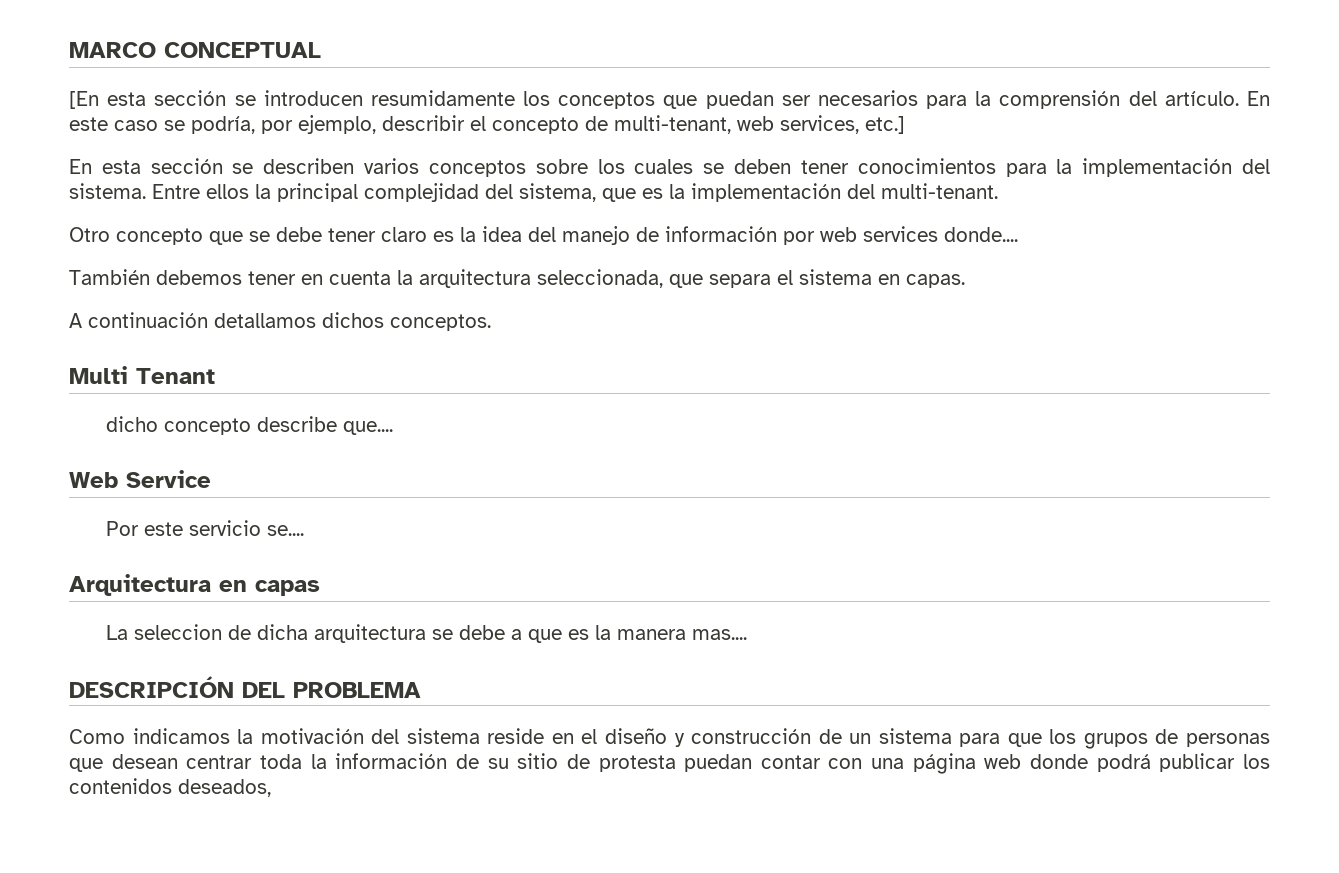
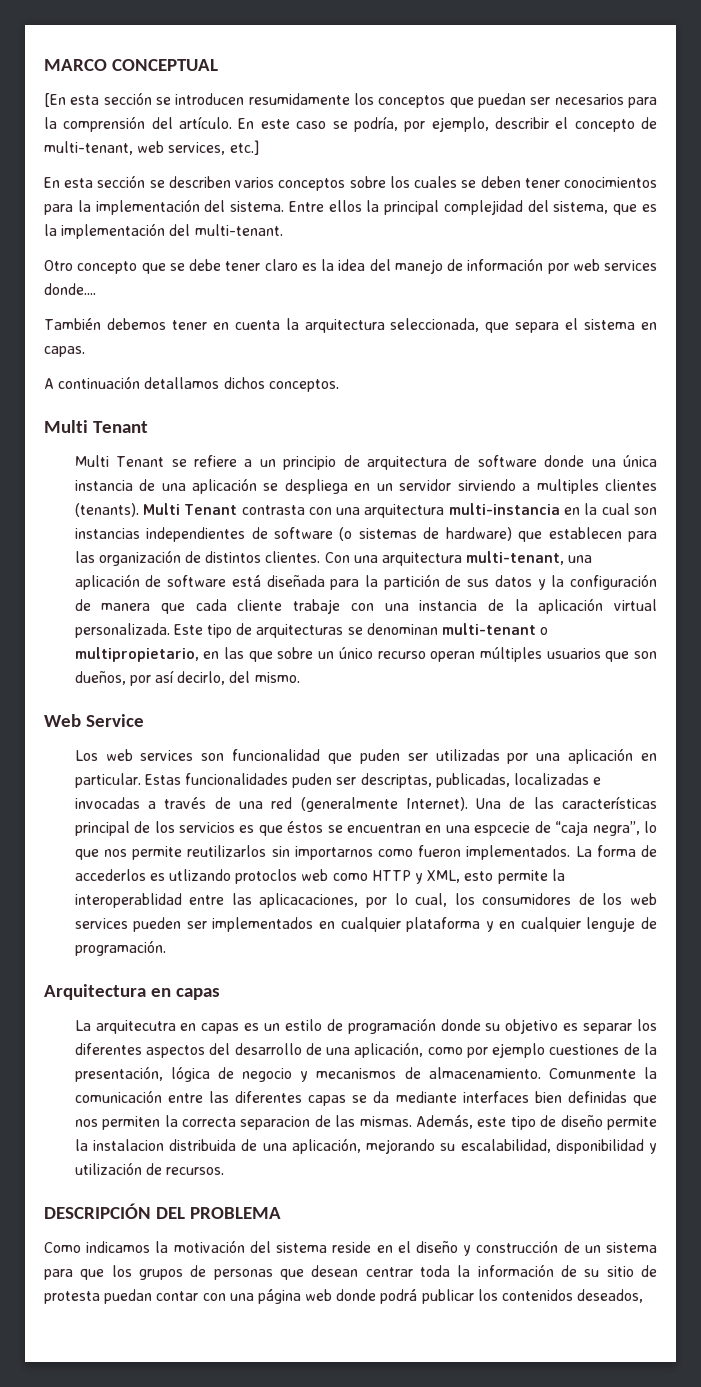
- dicho concepto describe que....
+ Multi Tenant se refiere a un principio de arquitectura de software donde una única instancia de una aplicación se despliega en un servidor sirviendo a multiples clientes (tenants). Multi Tenant contrasta con una arquitectura multi-instancia en la cual son instancias independientes de software (o sistemas de hardware) que establecen para las organización de distintos clientes. Con una arquitectura multi-tenant, una aplicación de software está diseñada para la partición de sus datos y la configuración de manera que cada cliente trabaje con una instancia de la aplicación virtual personalizada. Este tipo de arquitecturas se denominan multi-tenant o multipropietario, en las que sobre un único recurso operan múltiples usuarios que son dueños, por así decirlo, del mismo.
  Web Service
- Por este servicio se....
+ Los web services son funcionalidad que puden ser utilizadas por una aplicación en particular. Estas funcionalidades puden ser descriptas, publicadas, localizadas e invocadas a través de una red (generalmente Internet). Una de las características principal de los servicios es que éstos se encuentran en una espcecie de “caja negra”, lo que nos permite reutilizarlos sin importarnos como fueron implementados. La forma de accederlos es utlizando protoclos web como HTTP y XML, esto permite la interoperablidad entre las aplicacaciones, por lo cual, los consumidores de los web services pueden ser implementados en cualquier plataforma y en cualquier lenguje de programación.
  Arquitectura en capas
- La seleccion de dicha arquitectura se debe a que es la manera mas....
+ La arquitecutra en capas es un estilo de programación donde su objetivo es separar los diferentes aspectos del desarrollo de una aplicación, como por ejemplo cuestiones de la presentación, lógica de negocio y mecanismos de almacenamiento. Comunmente la comunicación entre las diferentes capas se da mediante interfaces bien definidas que nos permiten la correcta separacion de las mismas. Además, este tipo de diseño permite la instalacion distribuida de una aplicación, mejorando su escalabilidad, disponibilidad y utilización de recursos.

